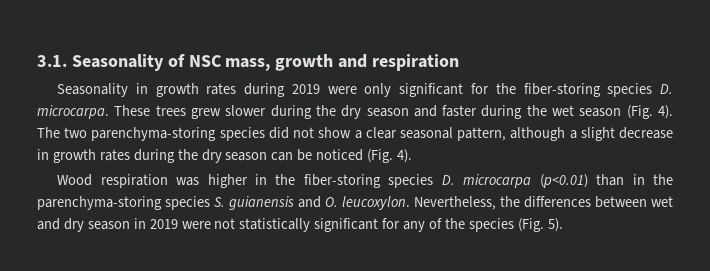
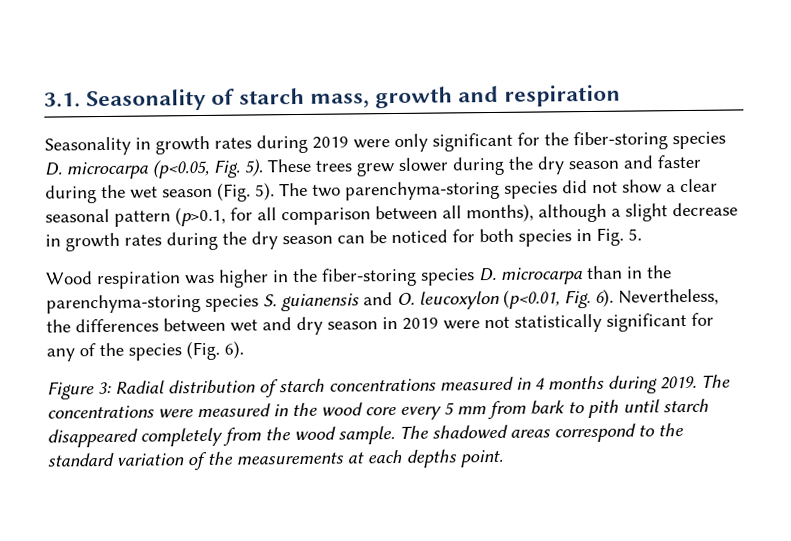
- 3.1. Seasonality of NSC mass, growth and respiration
+ 3.1. Seasonality of starch mass, growth and respiration
- Seasonality in growth rates during 2019 were only significant for the fiber-storing species D. microcarpa.
+ Seasonality in growth rates during 2019 were only significant for the fiber-storing species D. microcarpa (p<0.05, Fig. 5).
- These trees grew slower during the dry season and faster during the wet season (Fig. 4).
+ These trees grew slower during the dry season and faster during the wet season (Fig. 5).
- The two parenchyma-storing species did not show a clear seasonal pattern, although a slight decrease in growth rates during the dry season can be noticed (Fig. 4).
+ The two parenchyma-storing species did not show a clear seasonal pattern (p>0.1, for all comparison between all months), although a slight decrease in growth rates during the dry season can be noticed for both species in Fig. 5.
- Wood respiration was higher in the fiber-storing species D. microcarpa (p<0.01) than in the parenchyma-storing species S. guianensis and O. leucoxylon.
+ Wood respiration was higher in the fiber-storing species D. microcarpa than in the parenchyma-storing species S. guianensis and O. leucoxylon (p<0.01, Fig. 6).
- Nevertheless, the differences between wet and dry season in 2019 were not statistically significant for any of the species (Fig. 5).
+ Nevertheless, the differences between wet and dry season in 2019 were not statistically significant for any of the species (Fig. 6).
+ Figure 3: Radial distribution of starch concentrations measured in 4 months during 2019. The concentrations were measured in the wood core every 5 mm from bark to pith until starch disappeared completely from the wood sample. The shadowed areas correspond to the standard variation of the measurements at each depths point.

